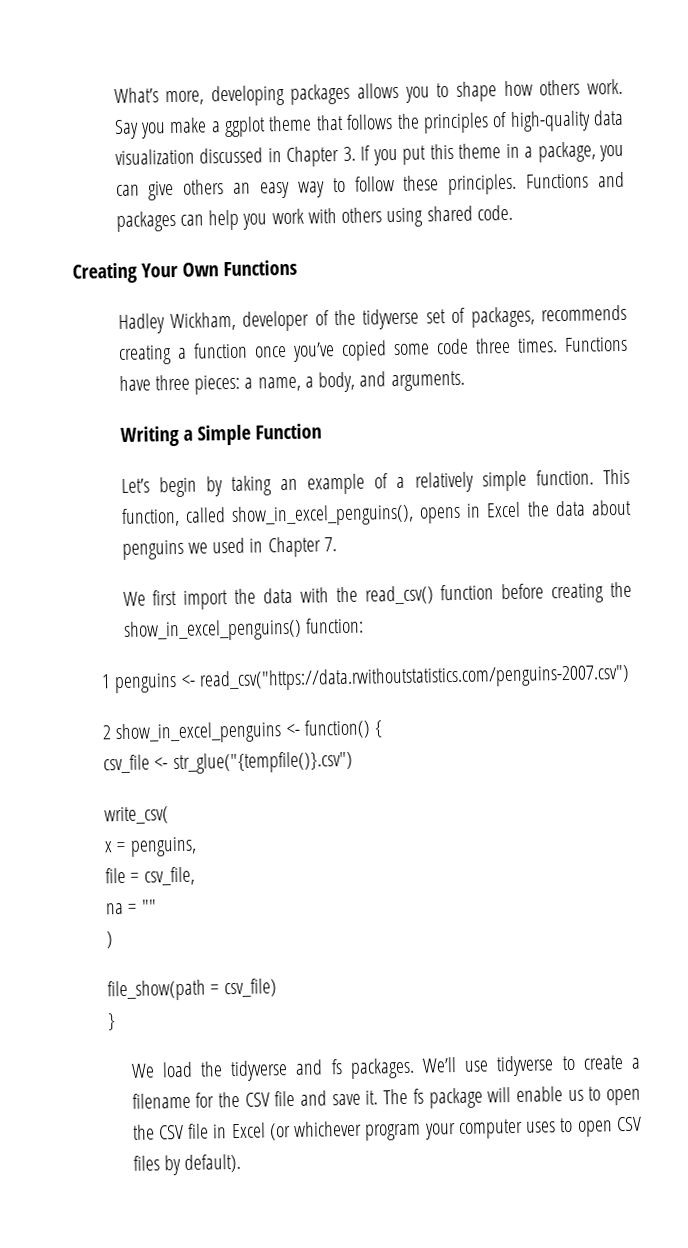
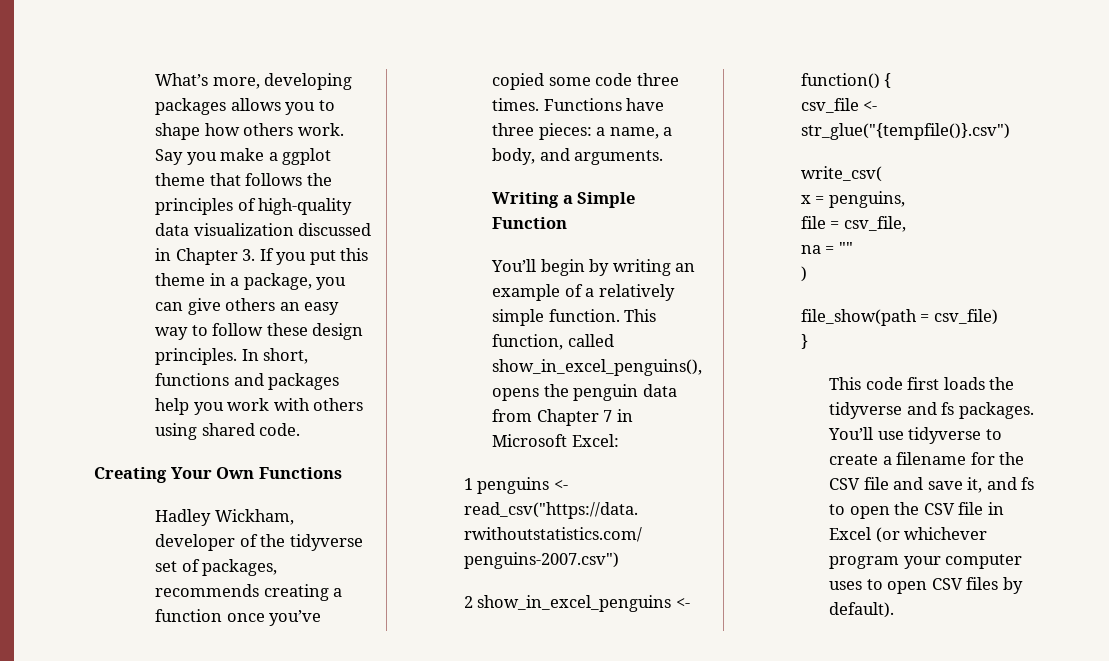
- Say you make a ggplot theme that follows the principles of high-quality data visualization discussed in Chapter 3. If you put this theme in a package, you can give others an easy way to follow these principles. Functions and packages can help you work with others using shared code.
+ Say you make a ggplot theme that follows the principles of high-quality data visualization discussed in Chapter 3. If you put this theme in a package, you can give others an easy way to follow these design principles. In short, functions and packages help you work with others using shared code.
- Let’s begin by taking an example of a relatively simple function.
+ You’ll begin by writing an example of a relatively simple function.
- This function, called show_in_excel_penguins(), opens in Excel the data about penguins we used in Chapter 7.
- We first import the data with the read_csv() function before creating the show_in_excel_penguins() function:
+ This function, called show_in_excel_penguins(), opens the penguin data from Chapter 7 in Microsoft Excel:
- We load the tidyverse and fs packages.
+ This code first loads the tidyverse and fs packages.
- We’ll use tidyverse to create a filename for the CSV file and save it. The fs package will enable us to open the CSV file in Excel (or whichever program your computer uses to open CSV files by default).
+ You’ll use tidyverse to create a filename for the CSV file and save it, and fs to open the CSV file in Excel (or whichever program your computer uses to open CSV files by default).

